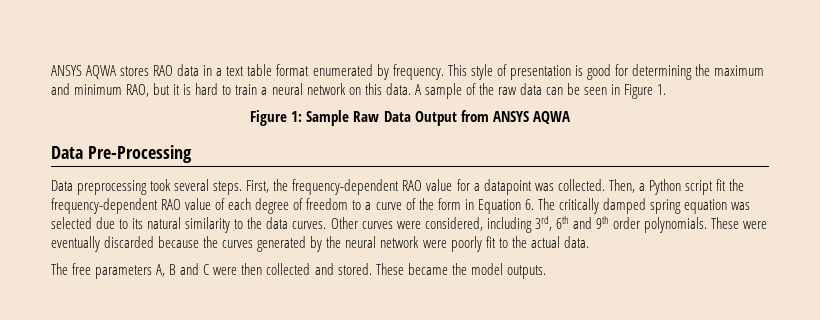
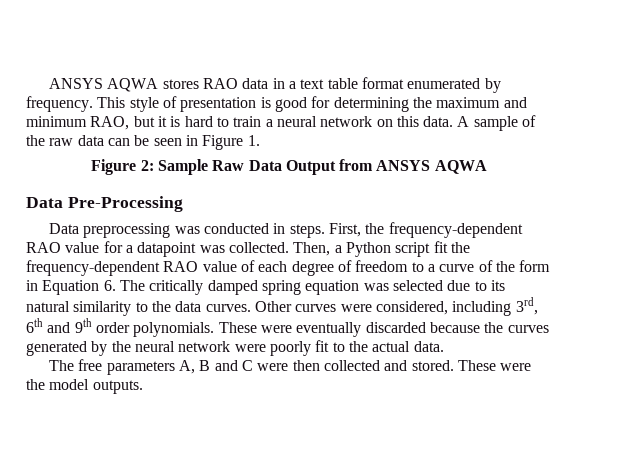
- Figure 1: Sample Raw Data Output from ANSYS AQWA
+ Figure 2: Sample Raw Data Output from ANSYS AQWA
- Data preprocessing took several steps.
+ Data preprocessing was conducted in steps.
- These became the model outputs.
+ These were the model outputs.

